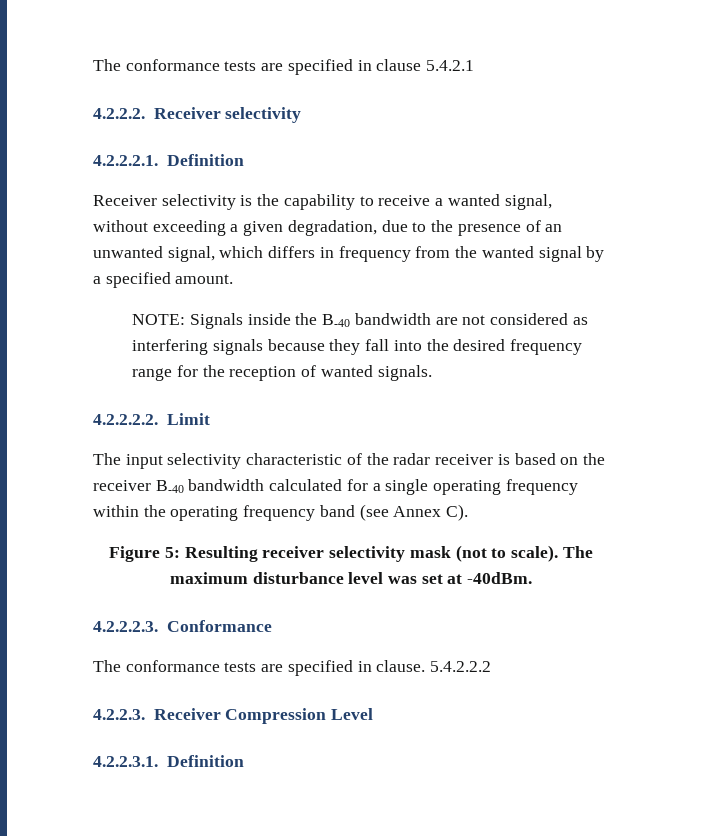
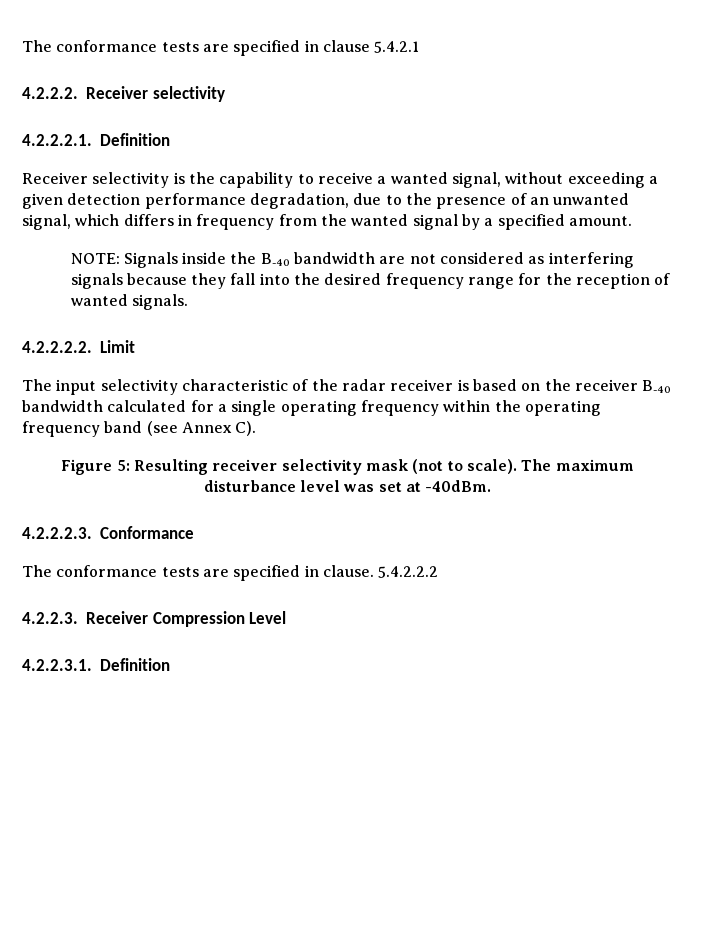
- Receiver selectivity is the capability to receive a wanted signal, without exceeding a given degradation, due to the presence of an unwanted signal, which differs in frequency from the wanted signal by a specified amount.
+ Receiver selectivity is the capability to receive a wanted signal, without exceeding a given detection performance degradation, due to the presence of an unwanted signal, which differs in frequency from the wanted signal by a specified amount.

